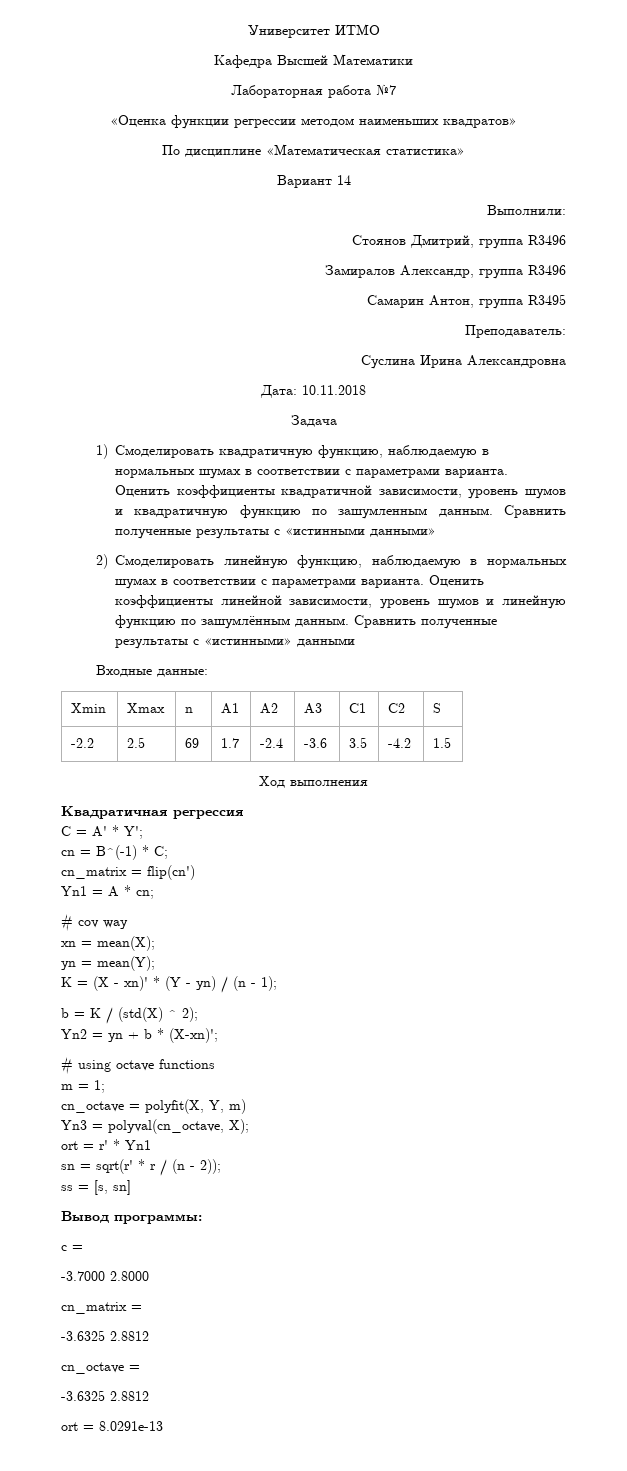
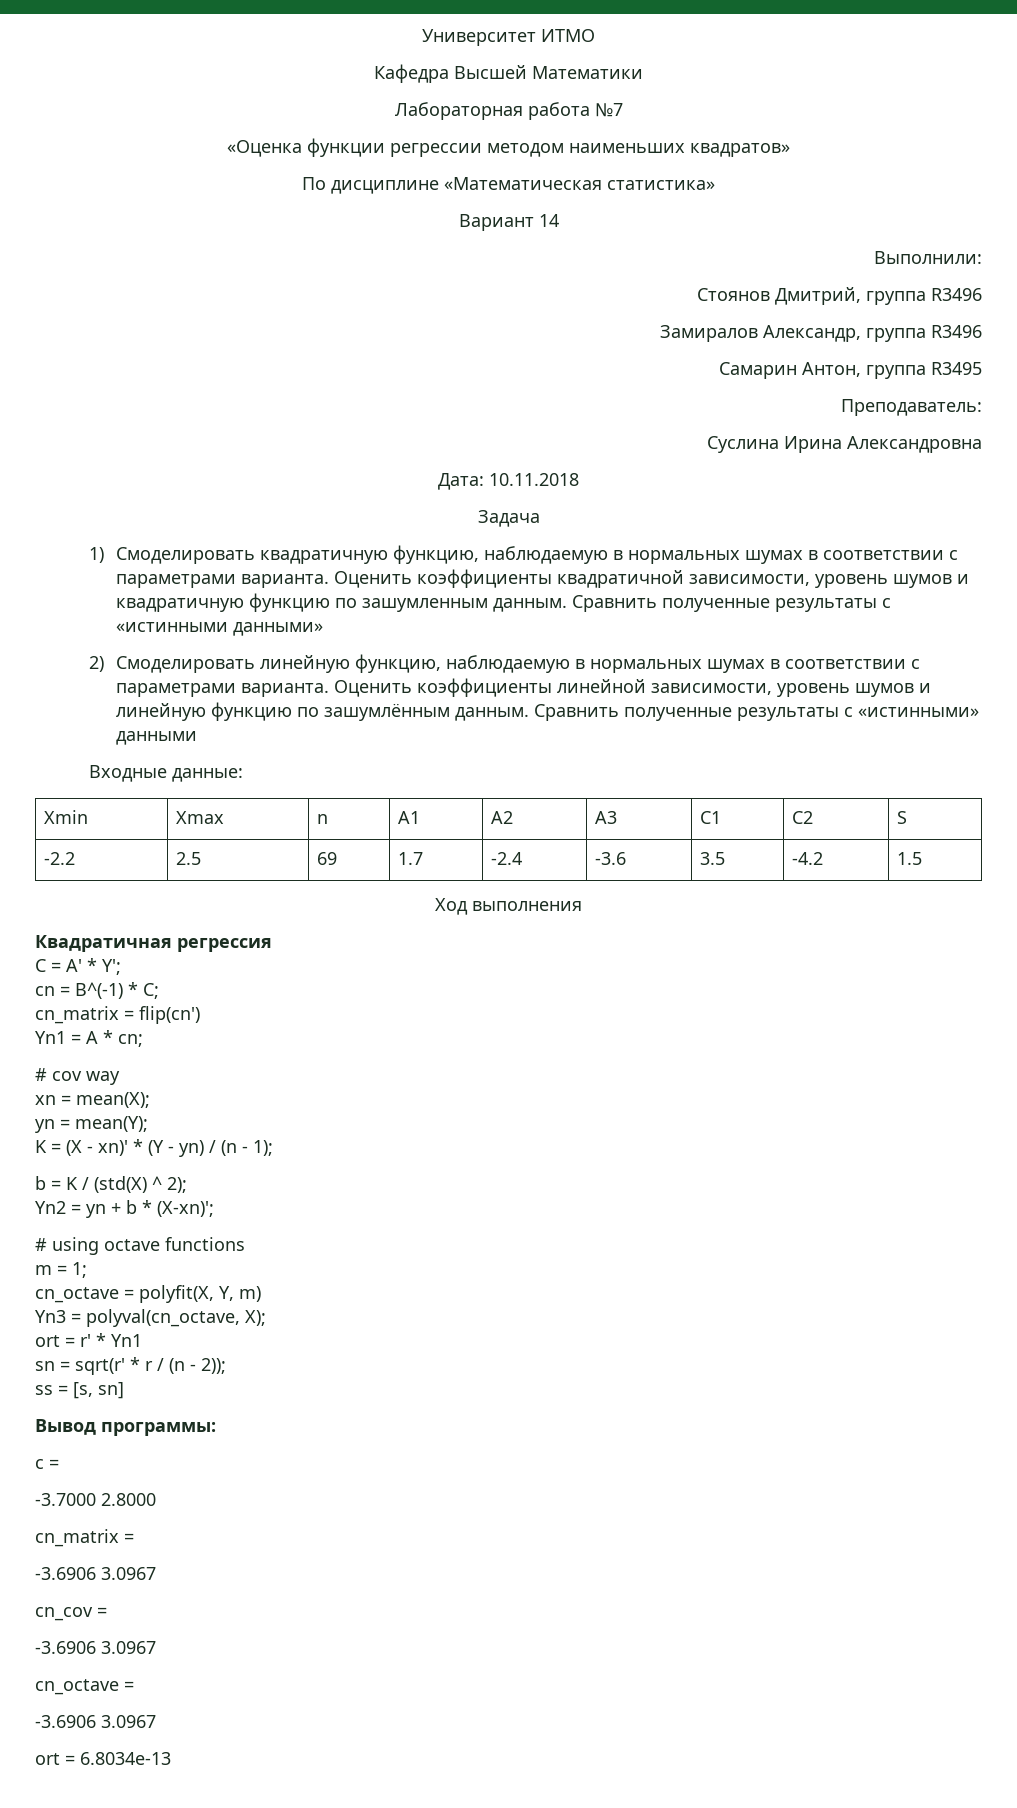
  -3.7000 2.8000
  cn_matrix =
- -3.6325 2.8812
+ -3.6906 3.0967
+ cn_cov =
+ -3.6906 3.0967
  cn_octave =
- -3.6325 2.8812
- ort = 8.0291e-13
+ -3.6906 3.0967
+ ort = 6.8034e-13

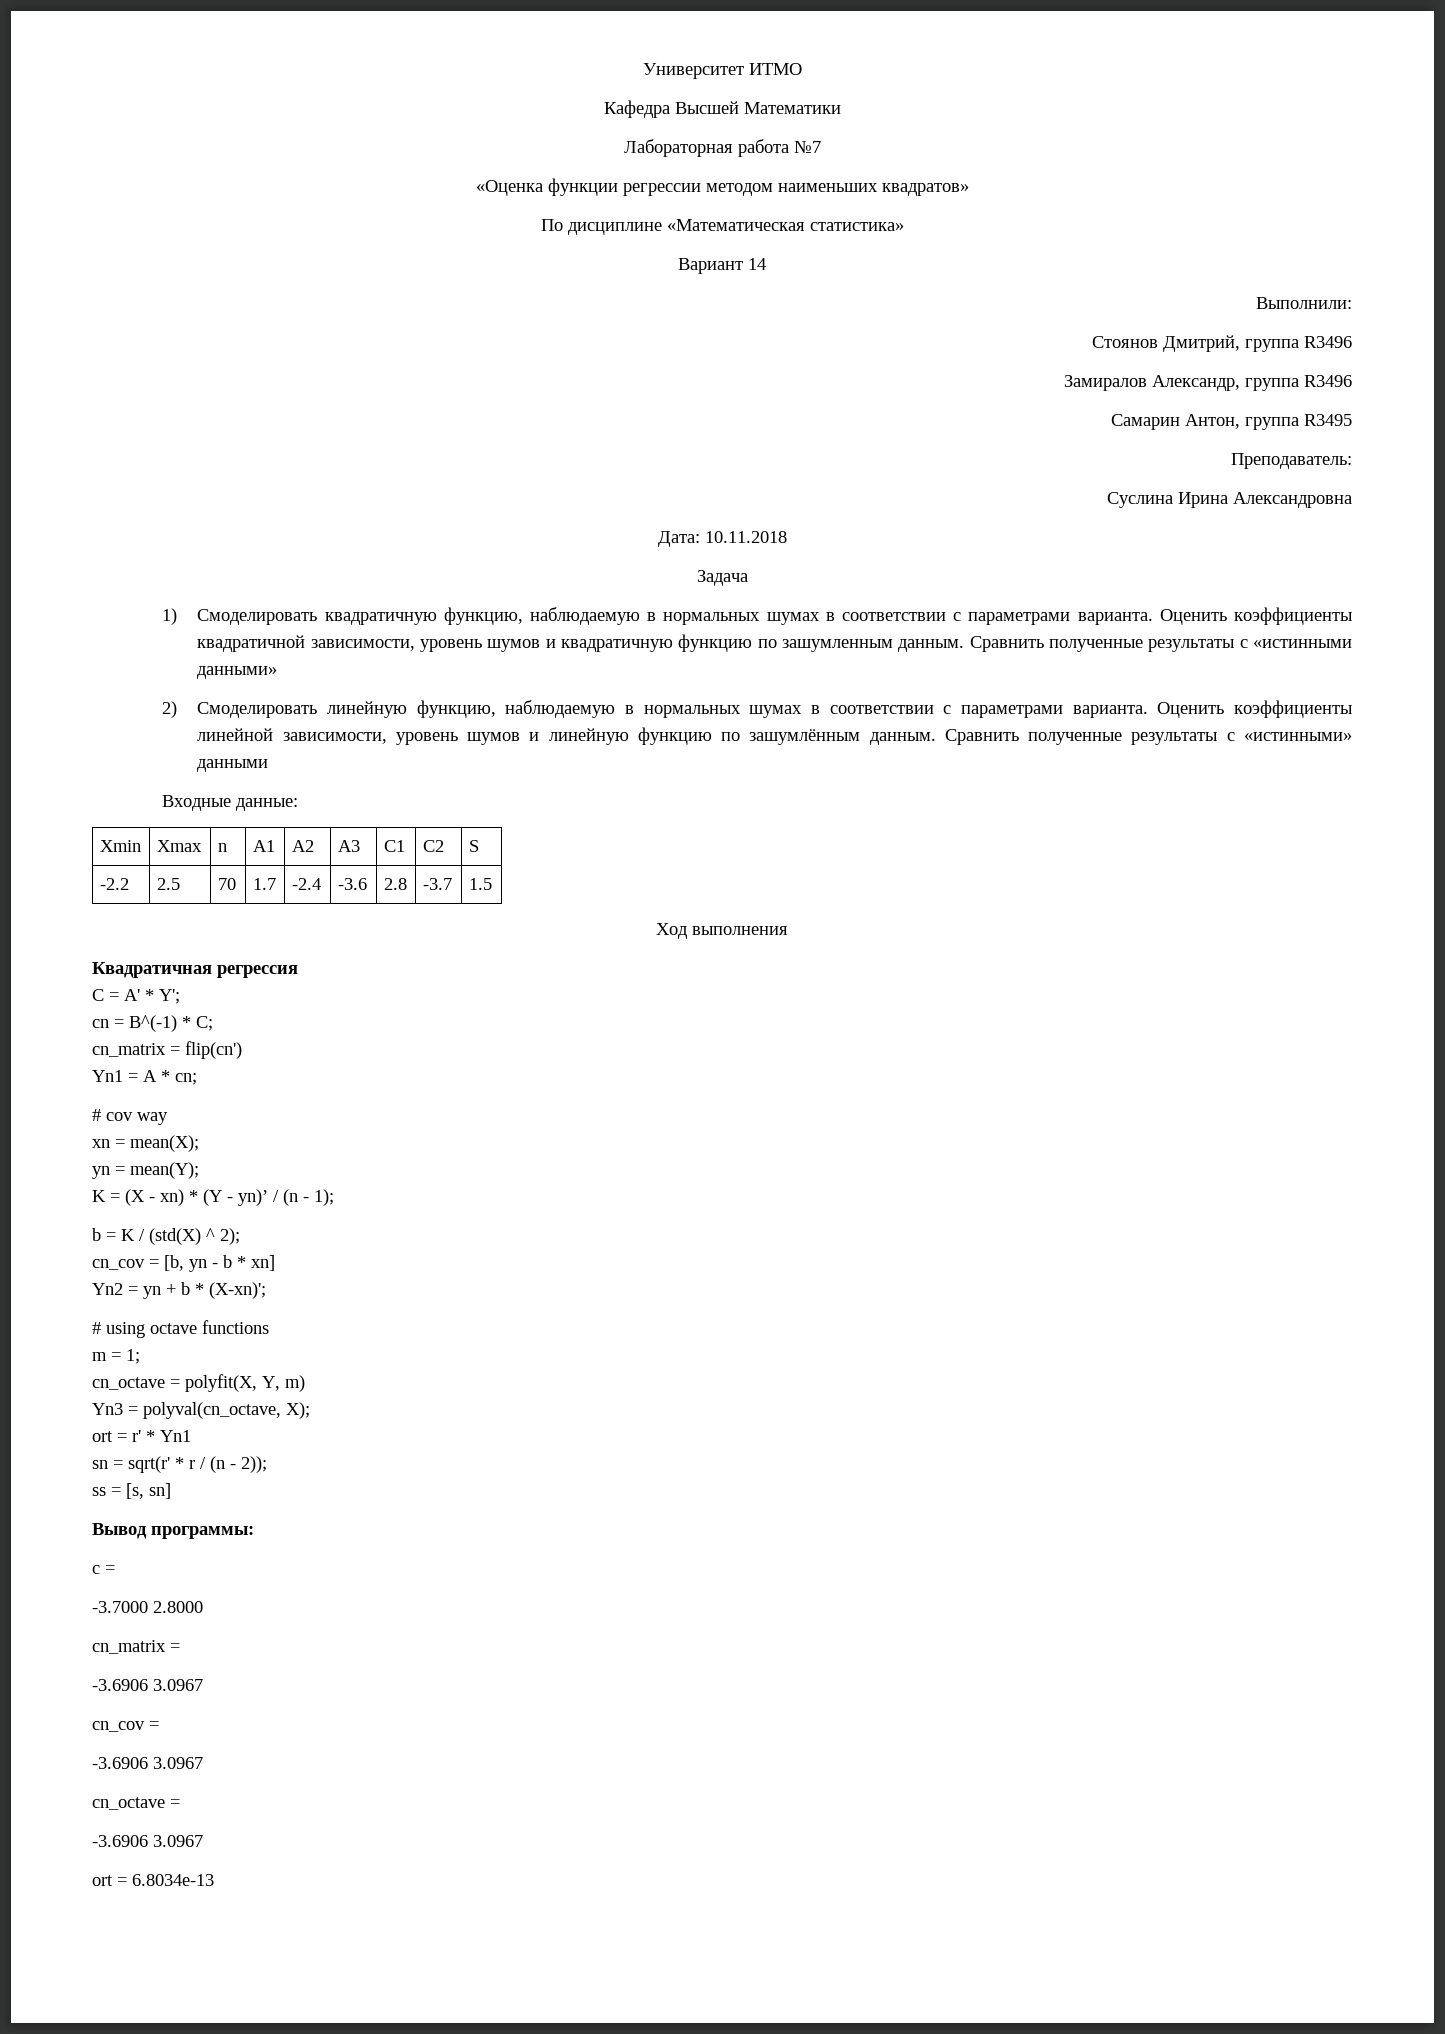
- -2.2 | 2.5 | 69 | 1.7 | -2.4 | -3.6 | 3.5 | -4.2 | 1.5
+ -2.2 | 2.5 | 70 | 1.7 | -2.4 | -3.6 | 2.8 | -3.7 | 1.5
- K = (X - xn)' * (Y - yn) / (n - 1);
+ K = (X - xn) * (Y - yn)’ / (n - 1);
+ cn_cov = [b, yn - b * xn]

